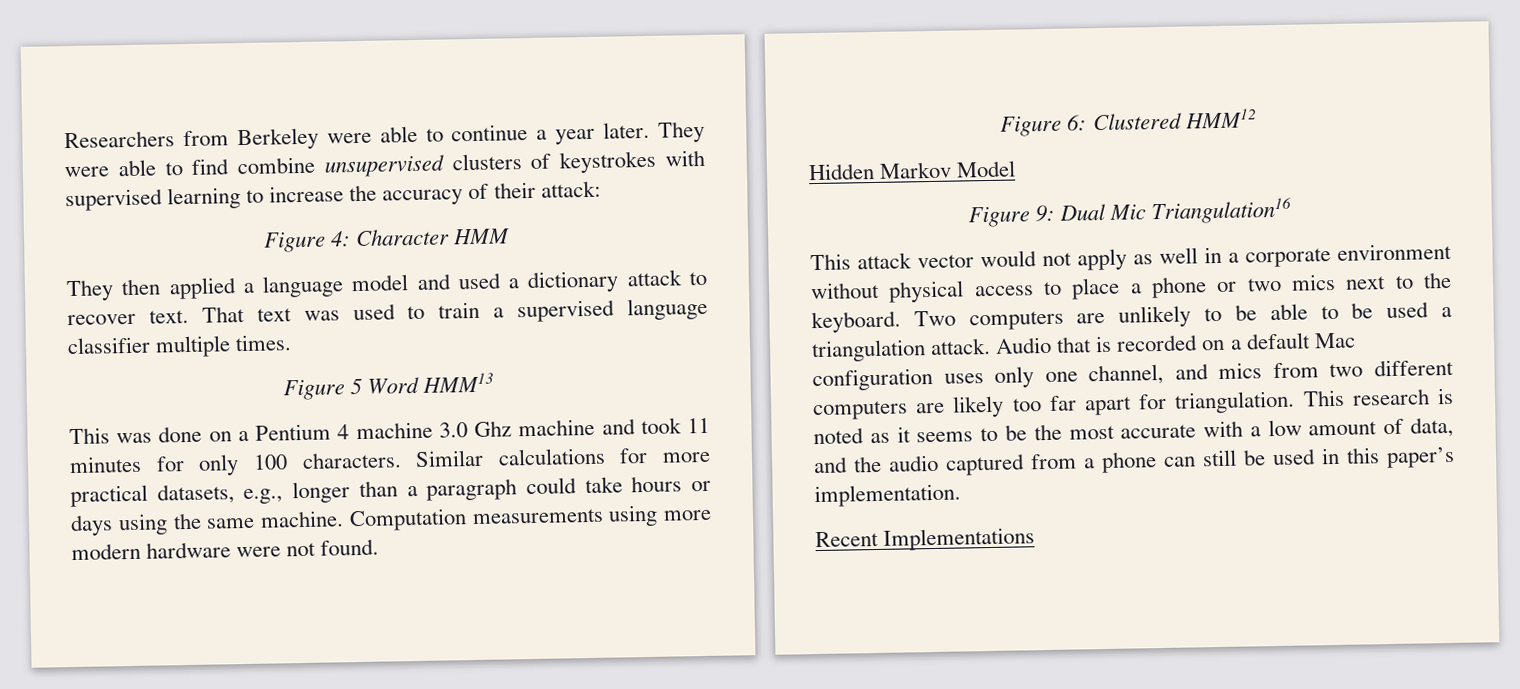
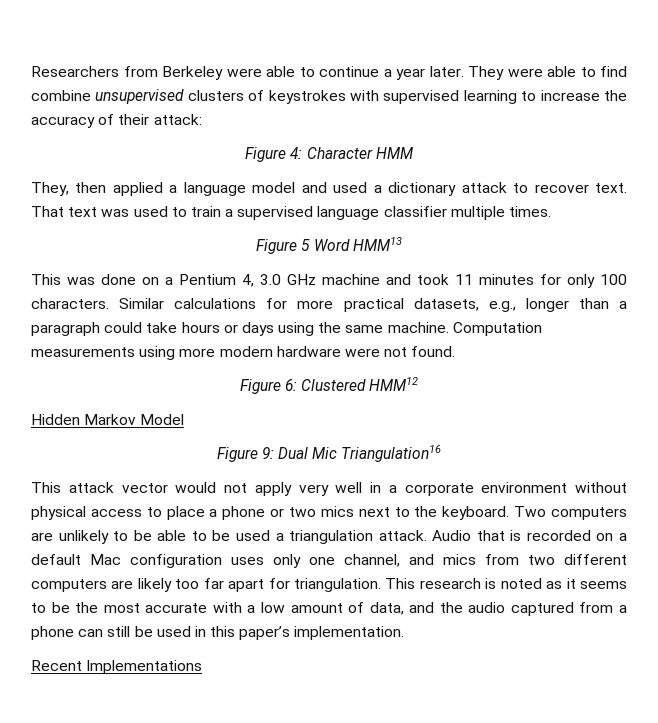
- They then applied a language model and used a dictionary attack to recover text.
+ They, then applied a language model and used a dictionary attack to recover text.
- This was done on a Pentium 4 machine 3.0 Ghz machine and took 11 minutes for only 100 characters.
+ This was done on a Pentium 4, 3.0 GHz machine and took 11 minutes for only 100 characters.
- This attack vector would not apply as well in a corporate environment without physical access to place a phone or two mics next to the keyboard.
+ This attack vector would not apply very well in a corporate environment without physical access to place a phone or two mics next to the keyboard.

